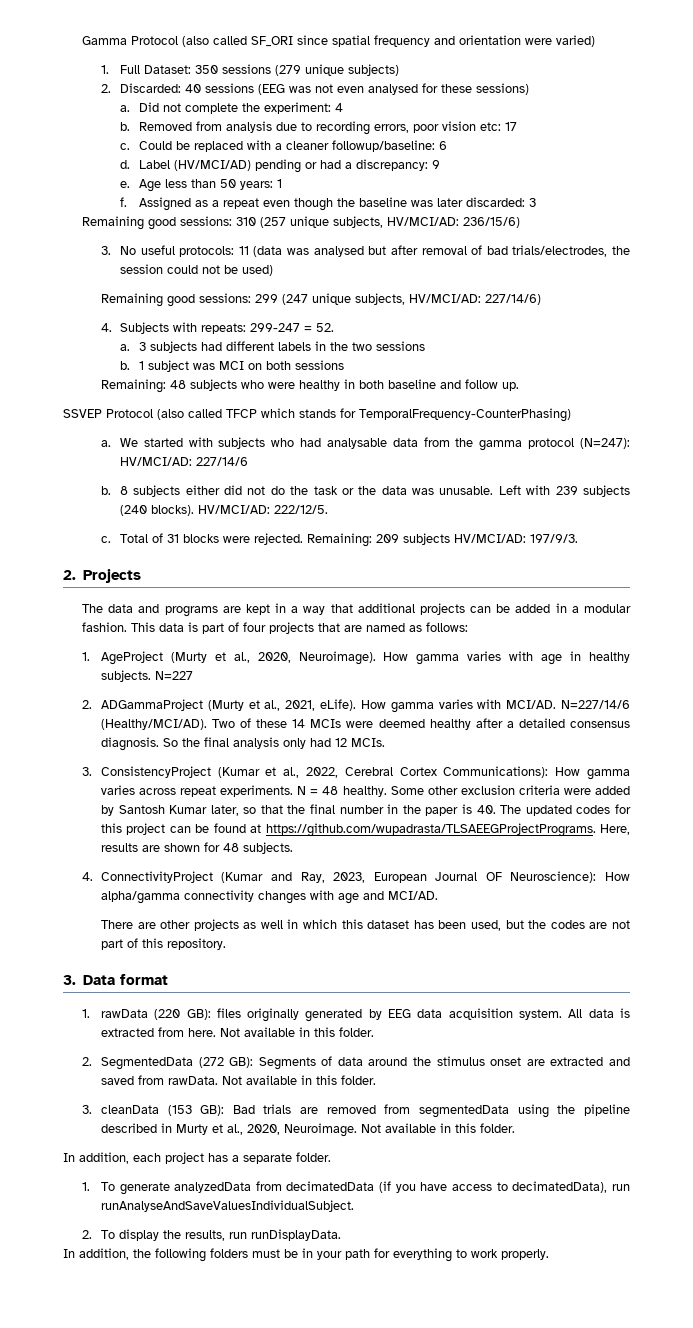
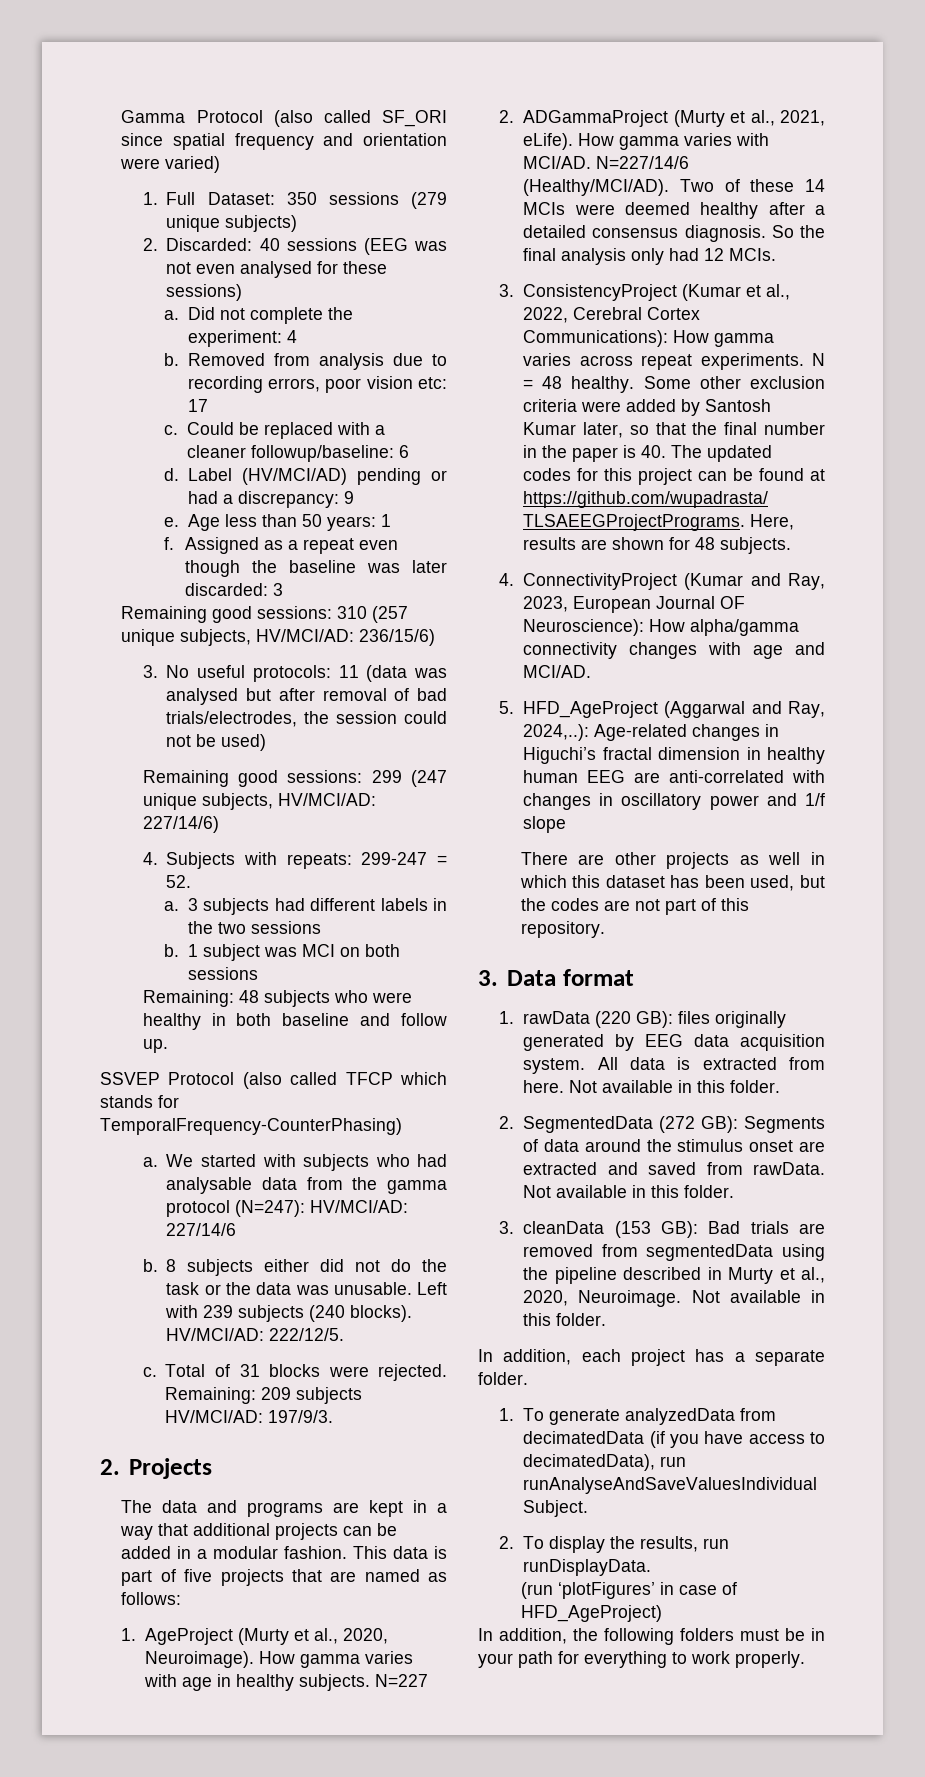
- This data is part of four projects that are named as follows:
+ This data is part of five projects that are named as follows:
+ 5. HFD_AgeProject (Aggarwal and Ray, 2024,..): Age-related changes in Higuchi’s fractal dimension in healthy human EEG are anti-correlated with changes in oscillatory power and 1/f slope
+ (run ‘plotFigures’ in case of HFD_AgeProject)

